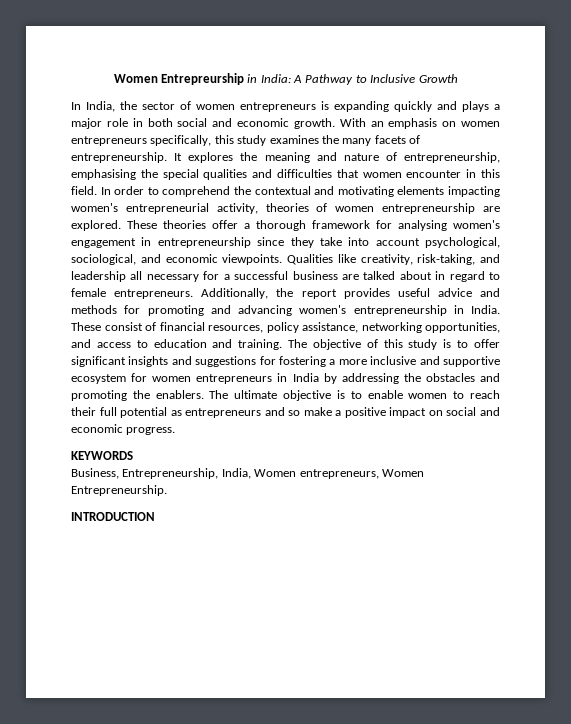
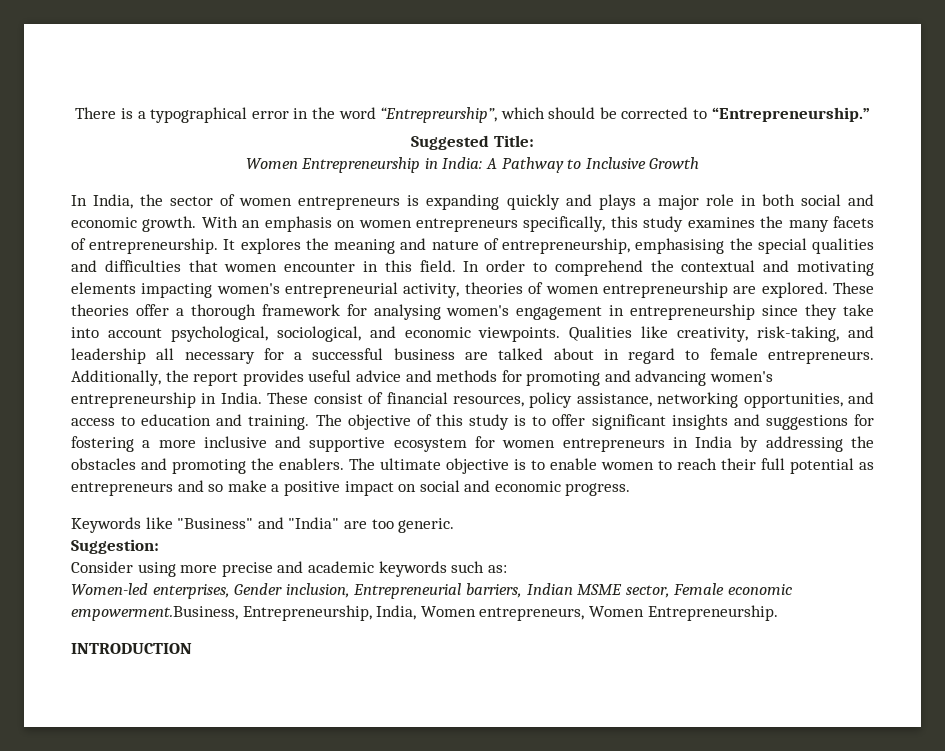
- Women Entrepreurship in India: A Pathway to Inclusive Growth
+ There is a typographical error in the word “Entrepreurship”, which should be corrected to “Entrepreneurship.”
+ Suggested Title:
+ Women Entrepreneurship in India: A Pathway to Inclusive Growth
- KEYWORDS
- Business, Entrepreneurship, India, Women entrepreneurs, Women Entrepreneurship.
+ Keywords like "Business" and "India" are too generic.
+ Suggestion:
+ Consider using more precise and academic keywords such as:
+ Women-led enterprises, Gender inclusion, Entrepreneurial barriers, Indian MSME sector, Female economic empowerment.Business, Entrepreneurship, India, Women entrepreneurs, Women Entrepreneurship.

